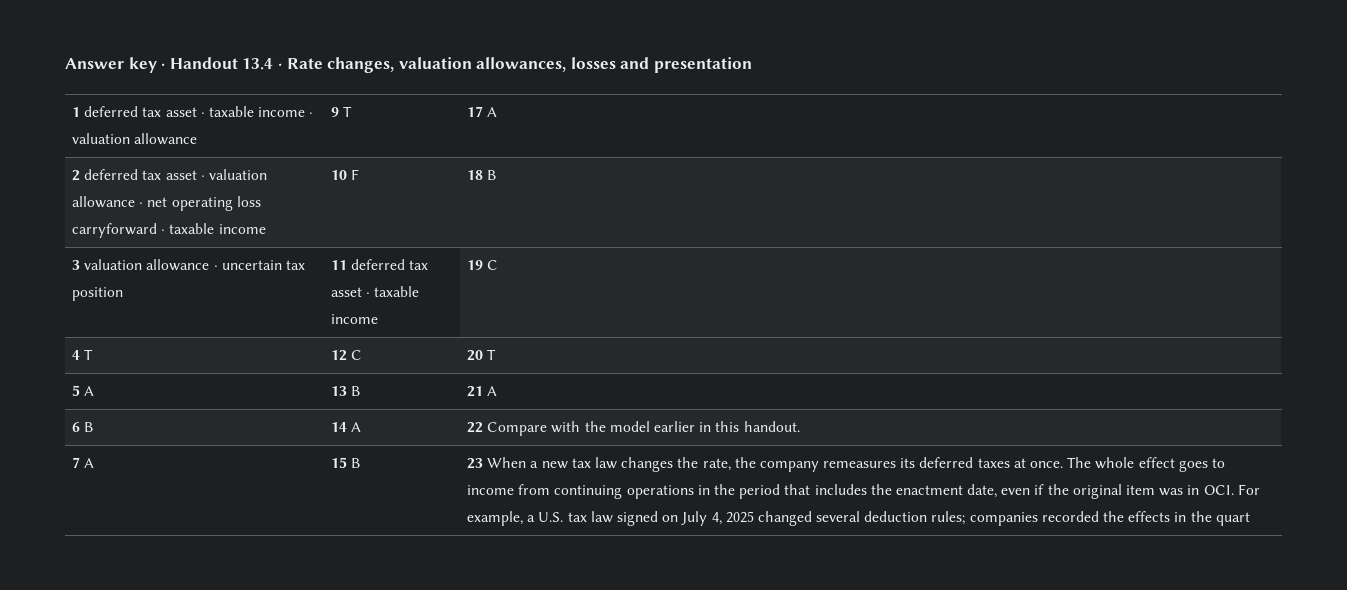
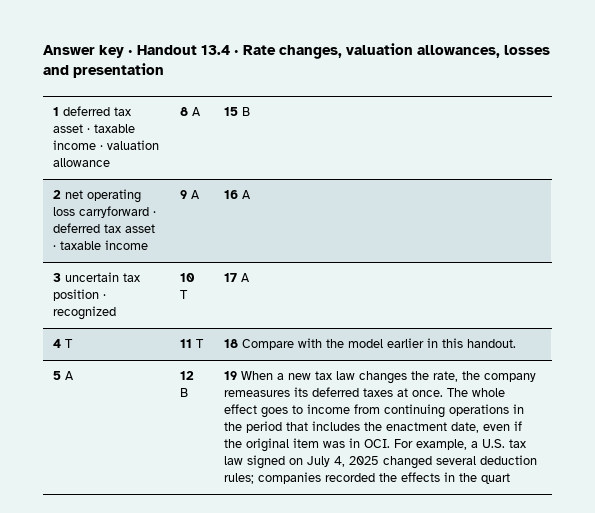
- 1 deferred tax asset · taxable income · valuation allowance | 9 T | 17 A
- 2 deferred tax asset · valuation allowance · net operating loss carryforward · taxable income | 10 F | 18 B
- 3 valuation allowance · uncertain tax position | 11 deferred tax asset · taxable income | 19 C
- 4 T | 12 C | 20 T
- 5 A | 13 B | 21 A
- 6 B | 14 A | 22 Compare with the model earlier in this handout.
+ 1 deferred tax asset · taxable income · valuation allowance | 8 A | 15 B
+ 2 net operating loss carryforward · deferred tax asset · taxable income | 9 A | 16 A
+ 3 uncertain tax position · recognized | 10 T | 17 A
+ 4 T | 11 T | 18 Compare with the model earlier in this handout.
- 7 A | 15 B | 23 When a new tax law changes the rate, the company remeasures its deferred taxes at once.
+ 5 A | 12 B | 19 When a new tax law changes the rate, the company remeasures its deferred taxes at once.

